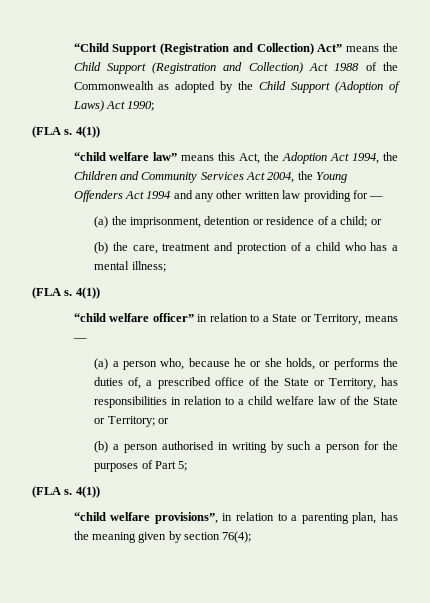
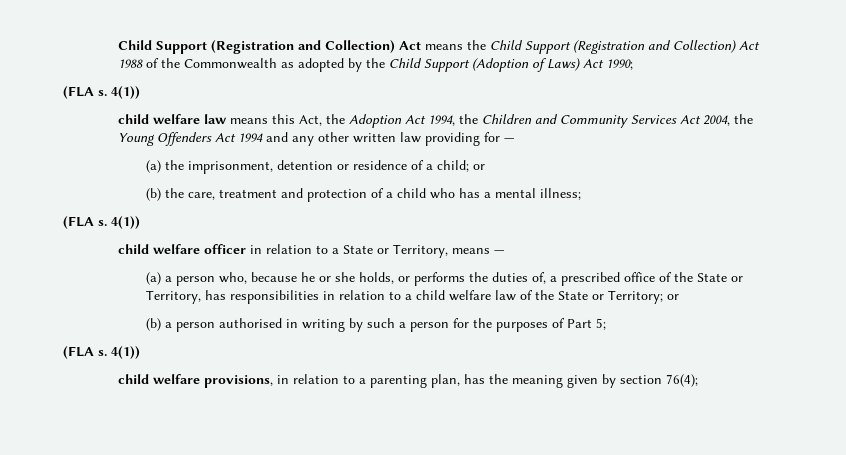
- “Child Support (Registration and Collection) Act” means the Child Support (Registration and Collection) Act 1988 of the Commonwealth as adopted by the Child Support (Adoption of Laws) Act 1990;
+ Child Support (Registration and Collection) Act means the Child Support (Registration and Collection) Act 1988 of the Commonwealth as adopted by the Child Support (Adoption of Laws) Act 1990;
- “child welfare law” means this Act, the Adoption Act 1994, the Children and Community Services Act 2004, the Young Offenders Act 1994 and any other written law providing for —
+ child welfare law means this Act, the Adoption Act 1994, the Children and Community Services Act 2004, the Young Offenders Act 1994 and any other written law providing for —
- “child welfare officer” in relation to a State or Territory, means —
+ child welfare officer in relation to a State or Territory, means —
- “child welfare provisions”, in relation to a parenting plan, has the meaning given by section 76(4);
+ child welfare provisions, in relation to a parenting plan, has the meaning given by section 76(4);

